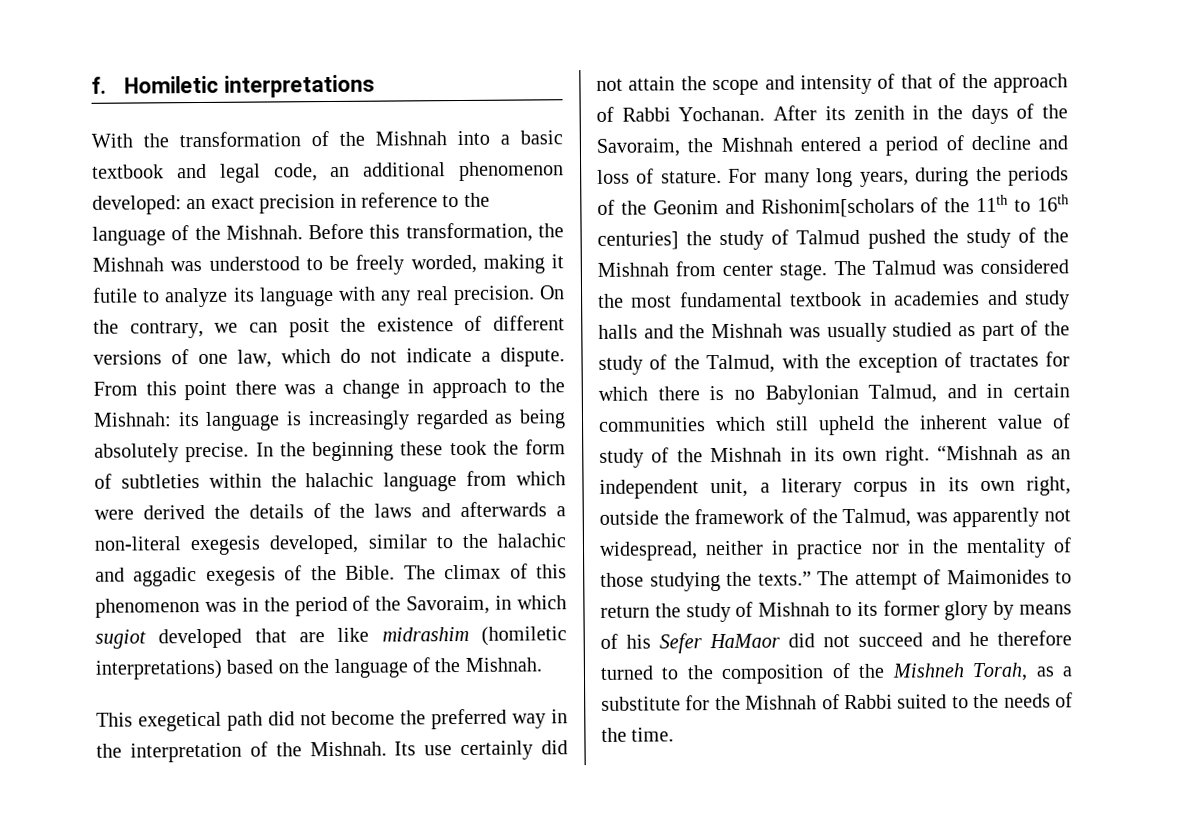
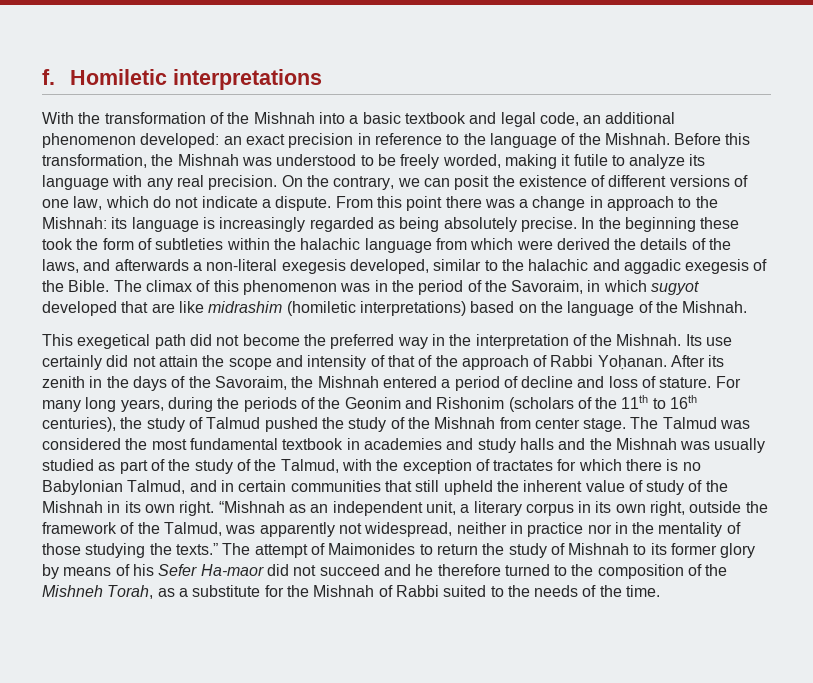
- In the beginning these took the form of subtleties within the halachic language from which were derived the details of the laws and afterwards a non-literal exegesis developed, similar to the halachic and aggadic exegesis of the Bible.
+ In the beginning these took the form of subtleties within the halachic language from which were derived the details of the laws, and afterwards a non-literal exegesis developed, similar to the halachic and aggadic exegesis of the Bible.
- The climax of this phenomenon was in the period of the Savoraim, in which sugiot developed that are like midrashim (homiletic interpretations) based on the language of the Mishnah.
+ The climax of this phenomenon was in the period of the Savoraim, in which sugyot developed that are like midrashim (homiletic interpretations) based on the language of the Mishnah.
- Its use certainly did not attain the scope and intensity of that of the approach of Rabbi Yochanan.
+ Its use certainly did not attain the scope and intensity of that of the approach of Rabbi Yoḥanan.
- For many long years, during the periods of the Geonim and Rishonim[scholars of the 11th to 16th centuries] the study of Talmud pushed the study of the Mishnah from center stage.
+ For many long years, during the periods of the Geonim and Rishonim (scholars of the 11th to 16th centuries), the study of Talmud pushed the study of the Mishnah from center stage.
- The Talmud was considered the most fundamental textbook in academies and study halls and the Mishnah was usually studied as part of the study of the Talmud, with the exception of tractates for which there is no Babylonian Talmud, and in certain communities which still upheld the inherent value of study of the Mishnah in its own right.
+ The Talmud was considered the most fundamental textbook in academies and study halls and the Mishnah was usually studied as part of the study of the Talmud, with the exception of tractates for which there is no Babylonian Talmud, and in certain communities that still upheld the inherent value of study of the Mishnah in its own right.
- The attempt of Maimonides to return the study of Mishnah to its former glory by means of his Sefer HaMaor did not succeed and he therefore turned to the composition of the Mishneh Torah, as a substitute for the Mishnah of Rabbi suited to the needs of the time.
+ The attempt of Maimonides to return the study of Mishnah to its former glory by means of his Sefer Ha-maor did not succeed and he therefore turned to the composition of the Mishneh Torah, as a substitute for the Mishnah of Rabbi suited to the needs of the time.

